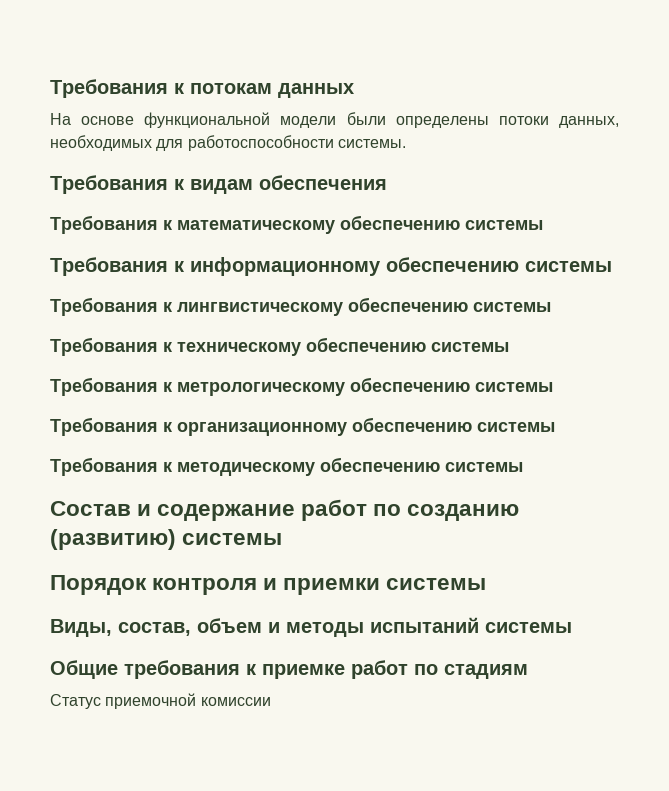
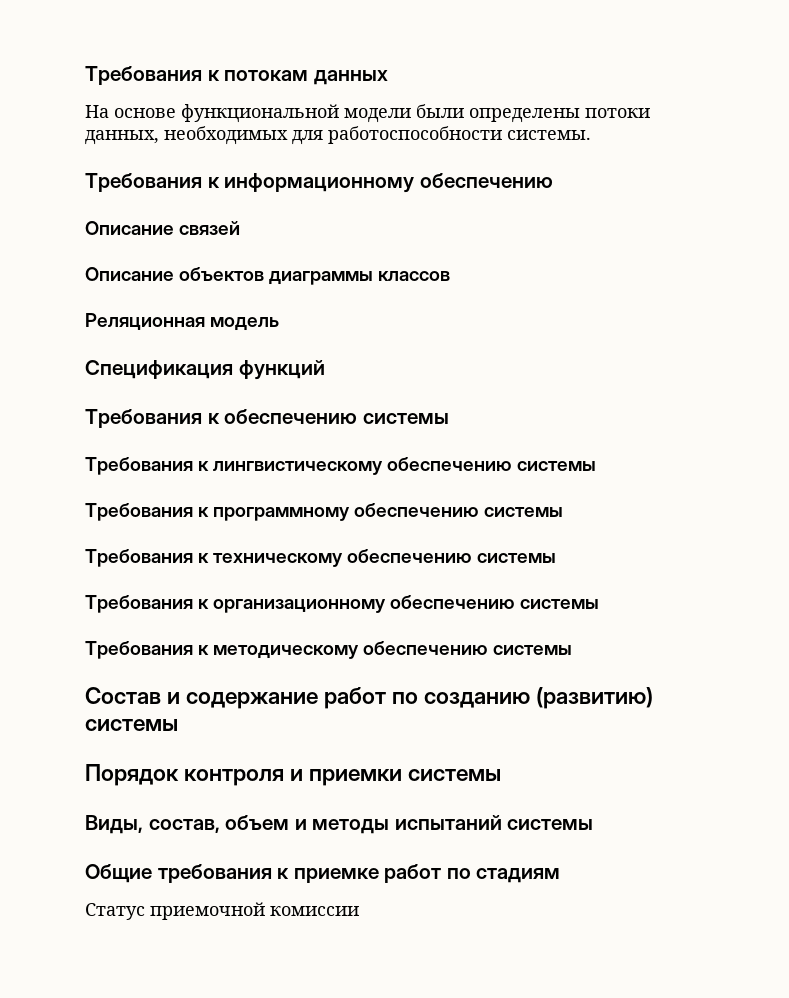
- Требования к видам обеспечения
- Требования к математическому обеспечению системы
- Требования к информационному обеспечению системы
+ Требования к информационному обеспечению
+ Описание связей
+ Описание объектов диаграммы классов
+ Реляционная модель
+ Спецификация функций
+ Требования к обеспечению системы
+ Требования к программному обеспечению системы
  Требования к техническому обеспечению системы
- Требования к метрологическому обеспечению системы

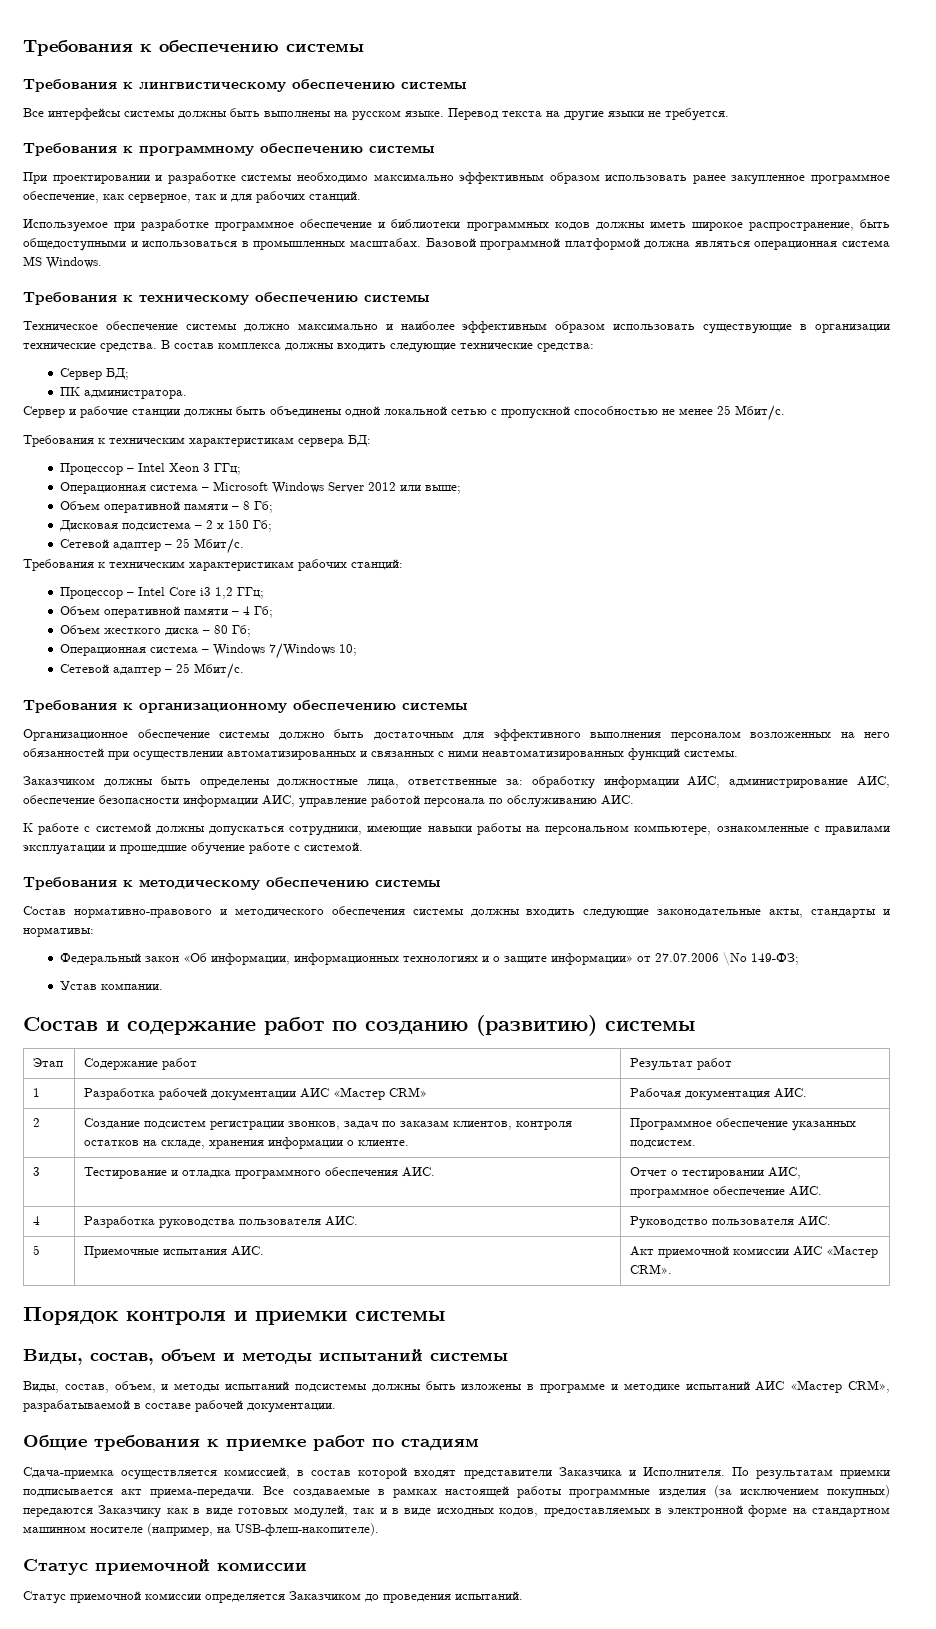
- Требования к потокам данных
- На основе функциональной модели были определены потоки данных, необходимых для работоспособности системы.
- Требования к информационному обеспечению
- Описание связей
- Описание объектов диаграммы классов
- Реляционная модель
- Спецификация функций
+ Все интерфейсы системы должны быть выполнены на русском языке. Перевод текста на другие языки не требуется.
+ При проектировании и разработке системы необходимо максимально эффективным образом использовать ранее закупленное программное обеспечение, как серверное, так и для рабочих станций.
+ Используемое при разработке программное обеспечение и библиотеки программных кодов должны иметь широкое распространение, быть общедоступными и использоваться в промышленных масштабах. Базовой программной платформой должна являться операционная система MS Windows.
+ Техническое обеспечение системы должно максимально и наиболее эффективным образом использовать существующие в организации технические средства. В состав комплекса должны входить следующие технические средства:
+ Сервер БД;
+ ПК администратора.
+ Сервер и рабочие станции должны быть объединены одной локальной сетью с пропускной способностью не менее 25 Мбит/с.
+ Требования к техническим характеристикам сервера БД:
+ Процессор – Intel Xeon 3 ГГц;
+ Операционная система – Microsoft Windows Server 2012 или выше;
+ Объем оперативной памяти – 8 Гб;
+ Дисковая подсистема – 2 х 150 Гб;
+ Сетевой адаптер – 25 Мбит/с.
+ Требования к техническим характеристикам рабочих станций:
+ Процессор – Intel Core i3 1,2 ГГц;
+ Объем оперативной памяти – 4 Гб;
+ Объем жесткого диска – 80 Гб;
+ Операционная система – Windows 7/Windows 10;
+ Сетевой адаптер – 25 Мбит/с.
+ Организационное обеспечение системы должно быть достаточным для эффективного выполнения персоналом возложенных на него обязанностей при осуществлении автоматизированных и связанных с ними неавтоматизированных функций системы.
+ Заказчиком должны быть определены должностные лица, ответственные за: обработку информации АИС, администрирование АИС, обеспечение безопасности информации АИС, управление работой персонала по обслуживанию АИС.
+ К работе с системой должны допускаться сотрудники, имеющие навыки работы на персональном компьютере, ознакомленные с правилами эксплуатации и прошедшие обучение работе с системой.
+ Состав нормативно-правового и методического обеспечения системы должны входить следующие законодательные акты, стандарты и нормативы:
+ Федеральный закон «Об информации, информационных технологиях и о защите информации» от 27.07.2006 \No 149-ФЗ;
+ Устав компании.
+ Этап | Содержание работ | Результат работ
+ 1 | Разработка рабочей документации АИС «Мастер CRM» | Рабочая документация АИС.
+ 2 | Создание подсистем регистрации звонков, задач по заказам клиентов, контроля остатков на складе, хранения информации о клиенте. | Программное обеспечение указанных подсистем.
+ 3 | Тестирование и отладка программного обеспечения АИС. | Отчет о тестировании АИС, программное обеспечение АИС.
+ 4 | Разработка руководства пользователя АИС. | Руководство пользователя АИС.
+ 5 | Приемочные испытания АИС. | Акт приемочной комиссии АИС «Мастер CRM».
+ Виды, состав, объем, и методы испытаний подсистемы должны быть изложены в программе и методике испытаний АИС «Мастер CRM», разрабатываемой в составе рабочей документации.
+ Сдача-приемка осуществляется комиссией, в состав которой входят представители Заказчика и Исполнителя. По результатам приемки подписывается акт приема-передачи. Все создаваемые в рамках настоящей работы программные изделия (за исключением покупных) передаются Заказчику как в виде готовых модулей, так и в виде исходных кодов, предоставляемых в электронной форме на стандартном машинном носителе (например, на USB-флеш-накопителе).
  Статус приемочной комиссии
+ Статус приемочной комиссии определяется Заказчиком до проведения испытаний.

